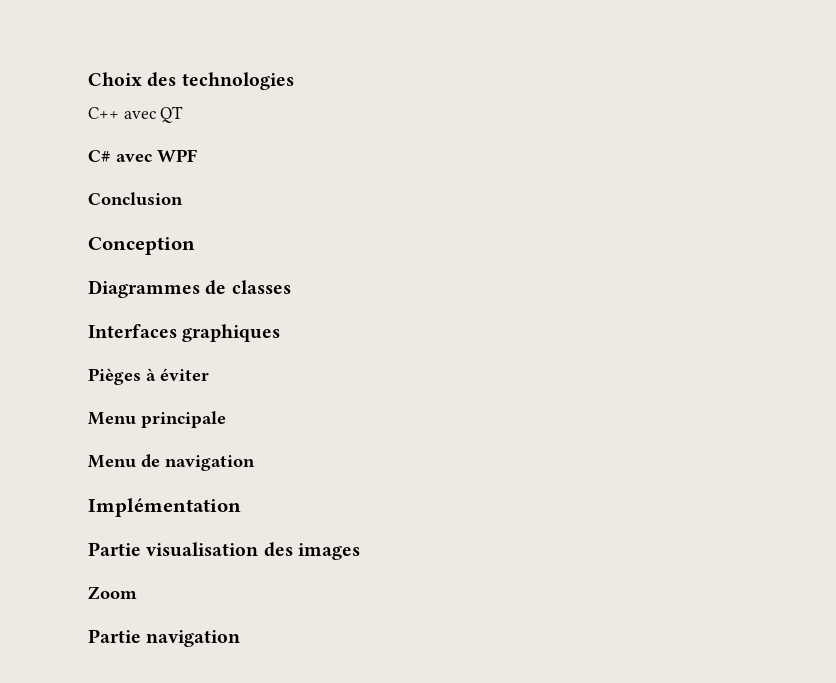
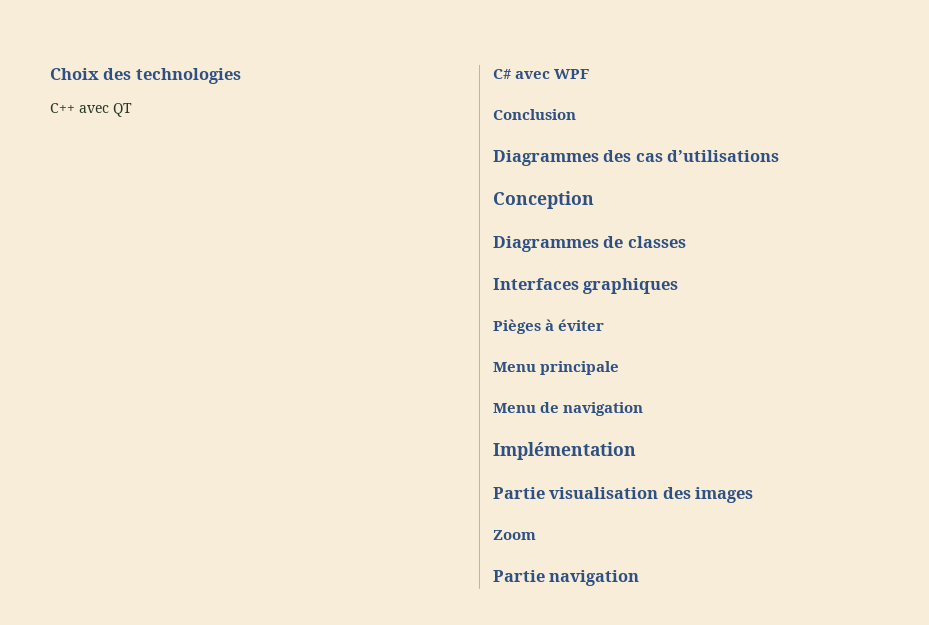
+ Diagrammes des cas d’utilisations

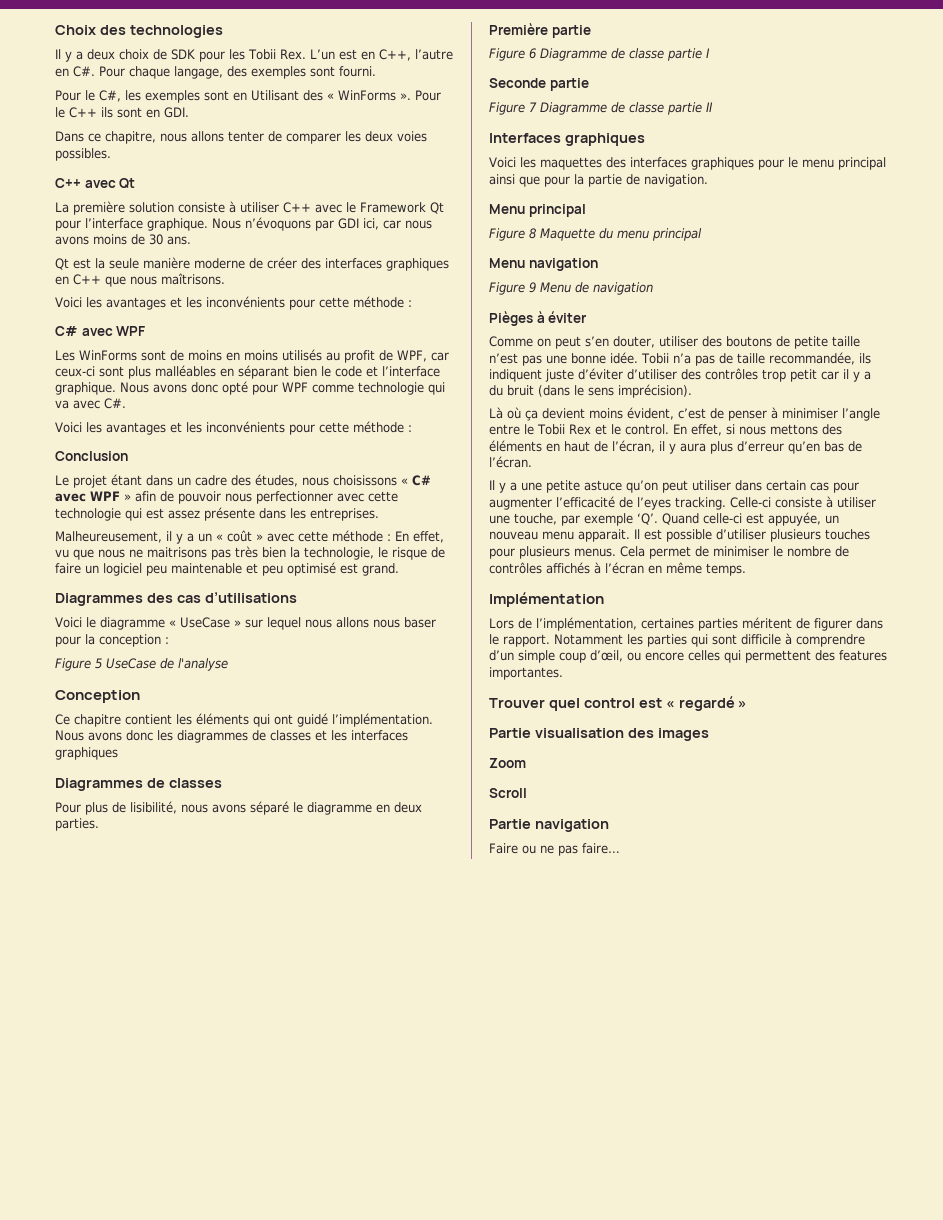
- C++ avec QT
+ Il y a deux choix de SDK pour les Tobii Rex. L’un est en C++, l’autre en C#. Pour chaque langage, des exemples sont fourni.
+ Pour le C#, les exemples sont en Utilisant des « WinForms ». Pour le C++ ils sont en GDI.
+ Dans ce chapitre, nous allons tenter de comparer les deux voies possibles.
+ C++ avec Qt
+ La première solution consiste à utiliser C++ avec le Framework Qt pour l’interface graphique. Nous n’évoquons par GDI ici, car nous avons moins de 30 ans.
+ Qt est la seule manière moderne de créer des interfaces graphiques en C++ que nous maîtrisons.
+ Voici les avantages et les inconvénients pour cette méthode :
  C# avec WPF
+ Les WinForms sont de moins en moins utilisés au profit de WPF, car ceux-ci sont plus malléables en séparant bien le code et l’interface graphique. Nous avons donc opté pour WPF comme technologie qui va avec C#.
+ Voici les avantages et les inconvénients pour cette méthode :
  Conclusion
+ Le projet étant dans un cadre des études, nous choisissons « C# avec WPF » afin de pouvoir nous perfectionner avec cette technologie qui est assez présente dans les entreprises.
+ Malheureusement, il y a un « coût » avec cette méthode : En effet, vu que nous ne maitrisons pas très bien la technologie, le risque de faire un logiciel peu maintenable et peu optimisé est grand.
  Diagrammes des cas d’utilisations
+ Voici le diagramme « UseCase » sur lequel nous allons nous baser pour la conception :
+ Figure 5 UseCase de l'analyse
  Conception
+ Ce chapitre contient les éléments qui ont guidé l’implémentation. Nous avons donc les diagrammes de classes et les interfaces graphiques
  Diagrammes de classes
+ Pour plus de lisibilité, nous avons séparé le diagramme en deux parties.
+ Première partie
+ Figure 6 Diagramme de classe partie I
+ Seconde partie
+ Figure 7 Diagramme de classe partie II
  Interfaces graphiques
+ Voici les maquettes des interfaces graphiques pour le menu principal ainsi que pour la partie de navigation.
+ Menu principal
+ Figure 8 Maquette du menu principal
+ Menu navigation
+ Figure 9 Menu de navigation
  Pièges à éviter
- Menu principale
- Menu de navigation
+ Comme on peut s’en douter, utiliser des boutons de petite taille n’est pas une bonne idée. Tobii n’a pas de taille recommandée, ils indiquent juste d’éviter d’utiliser des contrôles trop petit car il y a du bruit (dans le sens imprécision).
+ Là où ça devient moins évident, c’est de penser à minimiser l’angle entre le Tobii Rex et le control. En effet, si nous mettons des éléments en haut de l’écran, il y aura plus d’erreur qu’en bas de l’écran.
+ Il y a une petite astuce qu’on peut utiliser dans certain cas pour augmenter l’efficacité de l’eyes tracking. Celle-ci consiste à utiliser une touche, par exemple ‘Q’. Quand celle-ci est appuyée, un nouveau menu apparait. Il est possible d’utiliser plusieurs touches pour plusieurs menus. Cela permet de minimiser le nombre de contrôles affichés à l’écran en même temps.
  Implémentation
+ Lors de l’implémentation, certaines parties méritent de figurer dans le rapport. Notamment les parties qui sont difficile à comprendre d’un simple coup d’œil, ou encore celles qui permettent des features importantes.
+ Trouver quel control est « regardé »
+ Scroll
+ Faire ou ne pas faire…

